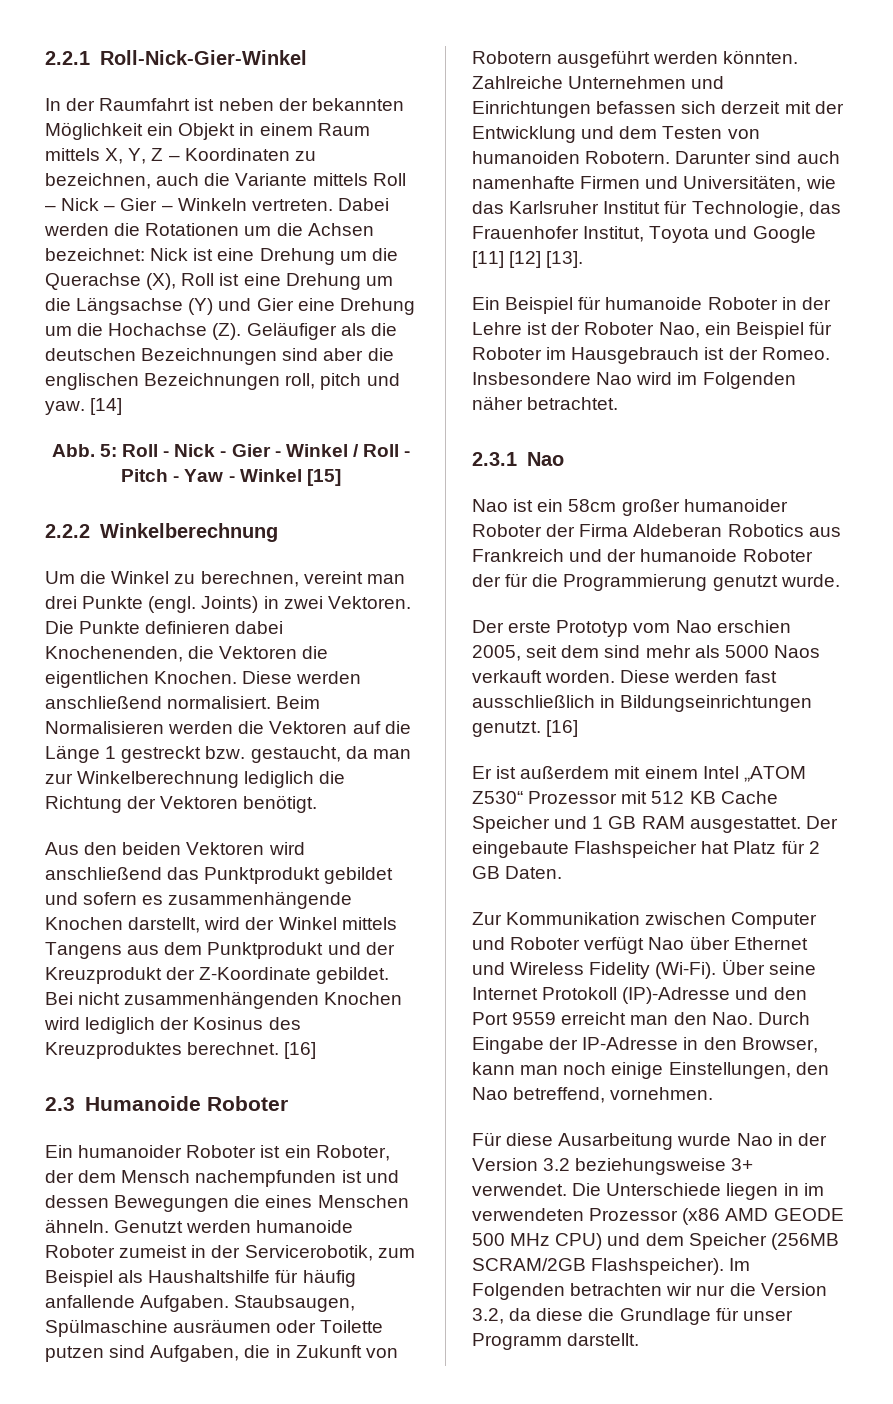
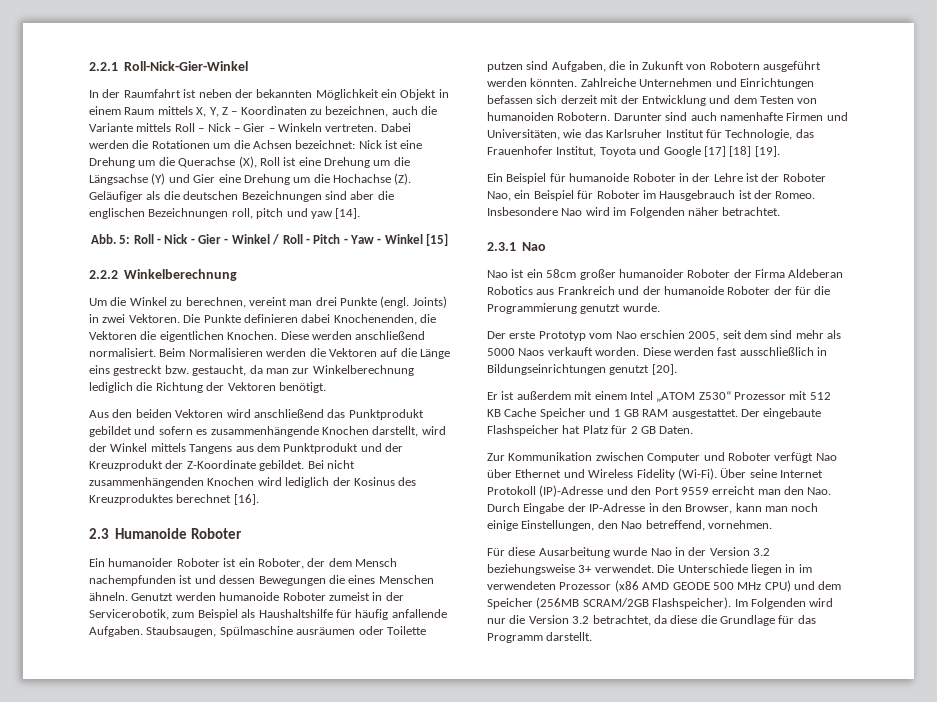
- Dabei werden die Rotationen um die Achsen bezeichnet: Nick ist eine Drehung um die Querachse (X), Roll ist eine Drehung um die Längsachse (Y) und Gier eine Drehung um die Hochachse (Z). Geläufiger als die deutschen Bezeichnungen sind aber die englischen Bezeichnungen roll, pitch und yaw. [14]
+ Dabei werden die Rotationen um die Achsen bezeichnet: Nick ist eine Drehung um die Querachse (X), Roll ist eine Drehung um die Längsachse (Y) und Gier eine Drehung um die Hochachse (Z). Geläufiger als die deutschen Bezeichnungen sind aber die englischen Bezeichnungen roll, pitch und yaw [14].
- Beim Normalisieren werden die Vektoren auf die Länge 1 gestreckt bzw. gestaucht, da man zur Winkelberechnung lediglich die Richtung der Vektoren benötigt.
+ Beim Normalisieren werden die Vektoren auf die Länge eins gestreckt bzw. gestaucht, da man zur Winkelberechnung lediglich die Richtung der Vektoren benötigt.
- Bei nicht zusammenhängenden Knochen wird lediglich der Kosinus des Kreuzproduktes berechnet. [16]
+ Bei nicht zusammenhängenden Knochen wird lediglich der Kosinus des Kreuzproduktes berechnet [16].
- Darunter sind auch namenhafte Firmen und Universitäten, wie das Karlsruher Institut für Technologie, das Frauenhofer Institut, Toyota und Google [11] [12] [13].
+ Darunter sind auch namenhafte Firmen und Universitäten, wie das Karlsruher Institut für Technologie, das Frauenhofer Institut, Toyota und Google [17] [18] [19].
- Diese werden fast ausschließlich in Bildungseinrichtungen genutzt. [16]
+ Diese werden fast ausschließlich in Bildungseinrichtungen genutzt [20].
- Im Folgenden betrachten wir nur die Version 3.2, da diese die Grundlage für unser Programm darstellt.
+ Im Folgenden wird nur die Version 3.2 betrachtet, da diese die Grundlage für das Programm darstellt.

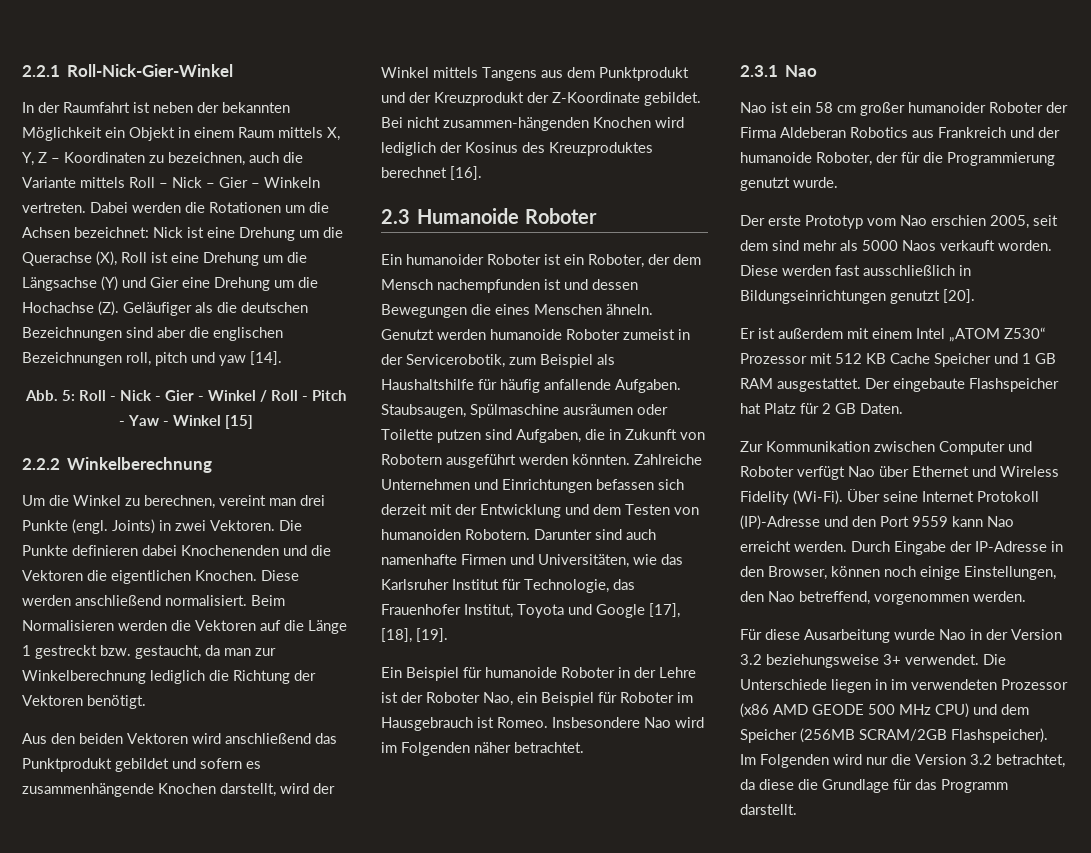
- Die Punkte definieren dabei Knochenenden, die Vektoren die eigentlichen Knochen.
+ Die Punkte definieren dabei Knochenenden und die Vektoren die eigentlichen Knochen.
- Beim Normalisieren werden die Vektoren auf die Länge eins gestreckt bzw. gestaucht, da man zur Winkelberechnung lediglich die Richtung der Vektoren benötigt.
+ Beim Normalisieren werden die Vektoren auf die Länge 1 gestreckt bzw. gestaucht, da man zur Winkelberechnung lediglich die Richtung der Vektoren benötigt.
- Bei nicht zusammenhängenden Knochen wird lediglich der Kosinus des Kreuzproduktes berechnet [16].
+ Bei nicht zusammen-hängenden Knochen wird lediglich der Kosinus des Kreuzproduktes berechnet [16].
- Darunter sind auch namenhafte Firmen und Universitäten, wie das Karlsruher Institut für Technologie, das Frauenhofer Institut, Toyota und Google [17] [18] [19].
+ Darunter sind auch namenhafte Firmen und Universitäten, wie das Karlsruher Institut für Technologie, das Frauenhofer Institut, Toyota und Google [17], [18], [19].
- Ein Beispiel für humanoide Roboter in der Lehre ist der Roboter Nao, ein Beispiel für Roboter im Hausgebrauch ist der Romeo.
+ Ein Beispiel für humanoide Roboter in der Lehre ist der Roboter Nao, ein Beispiel für Roboter im Hausgebrauch ist Romeo.
- Nao ist ein 58cm großer humanoider Roboter der Firma Aldeberan Robotics aus Frankreich und der humanoide Roboter der für die Programmierung genutzt wurde.
+ Nao ist ein 58 cm großer humanoider Roboter der Firma Aldeberan Robotics aus Frankreich und der humanoide Roboter, der für die Programmierung genutzt wurde.
- Über seine Internet Protokoll (IP)-Adresse und den Port 9559 erreicht man den Nao. Durch Eingabe der IP-Adresse in den Browser, kann man noch einige Einstellungen, den Nao betreffend, vornehmen.
+ Über seine Internet Protokoll (IP)-Adresse und den Port 9559 kann Nao erreicht werden. Durch Eingabe der IP-Adresse in den Browser, können noch einige Einstellungen, den Nao betreffend, vorgenommen werden.

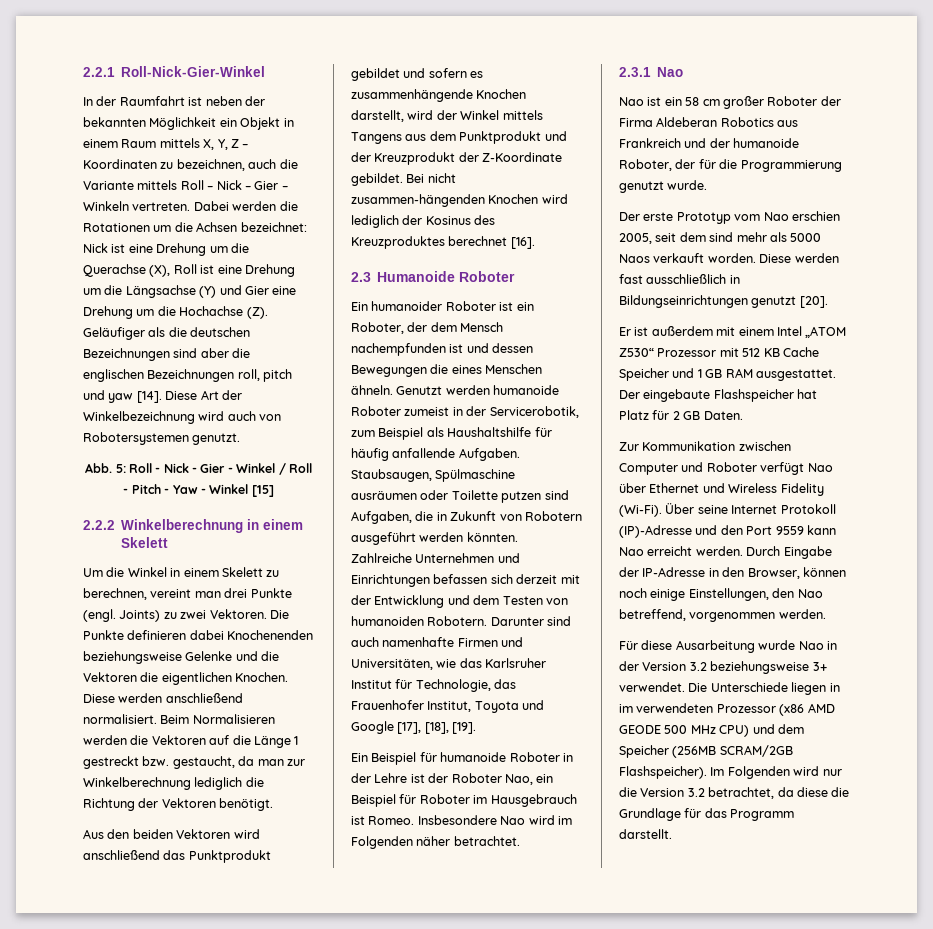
+ Diese Art der Winkelbezeichnung wird auch von Robotersystemen genutzt.
- 2.2.2 Winkelberechnung
+ 2.2.2 Winkelberechnung in einem Skelett
- Um die Winkel zu berechnen, vereint man drei Punkte (engl.
+ Um die Winkel in einem Skelett zu berechnen, vereint man drei Punkte (engl.
- Joints) in zwei Vektoren.
+ Joints) zu zwei Vektoren.
- Die Punkte definieren dabei Knochenenden und die Vektoren die eigentlichen Knochen.
+ Die Punkte definieren dabei Knochenenden beziehungsweise Gelenke und die Vektoren die eigentlichen Knochen.
- Nao ist ein 58 cm großer humanoider Roboter der Firma Aldeberan Robotics aus Frankreich und der humanoide Roboter, der für die Programmierung genutzt wurde.
+ Nao ist ein 58 cm großer Roboter der Firma Aldeberan Robotics aus Frankreich und der humanoide Roboter, der für die Programmierung genutzt wurde.

